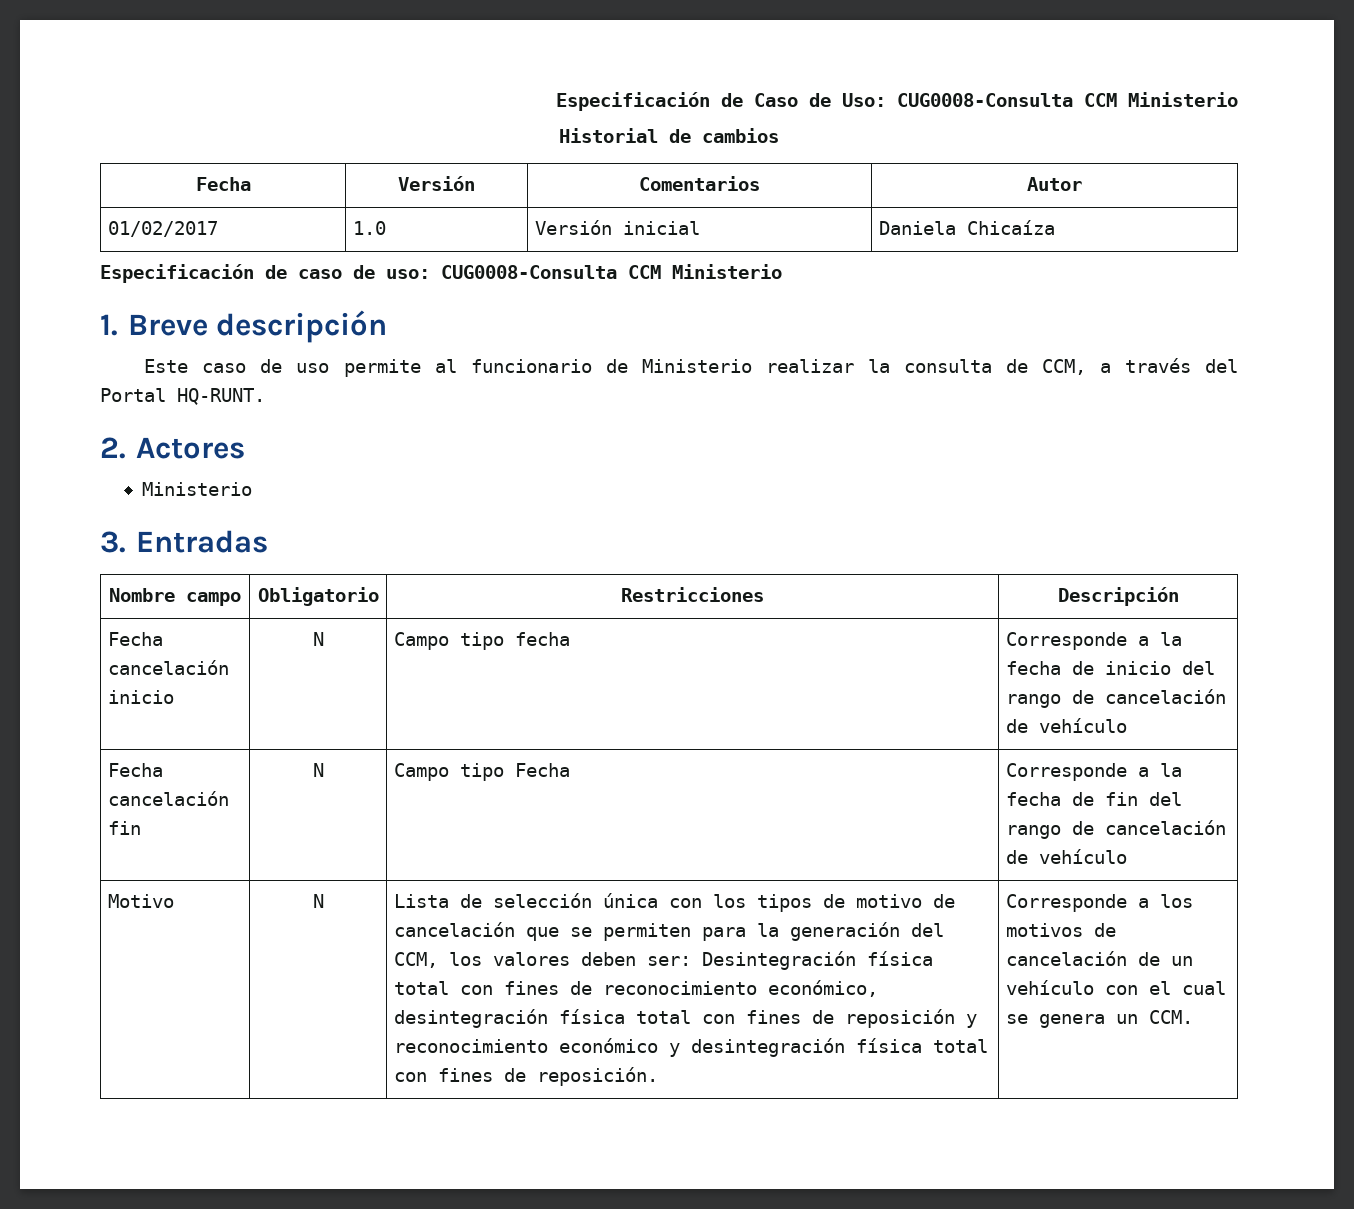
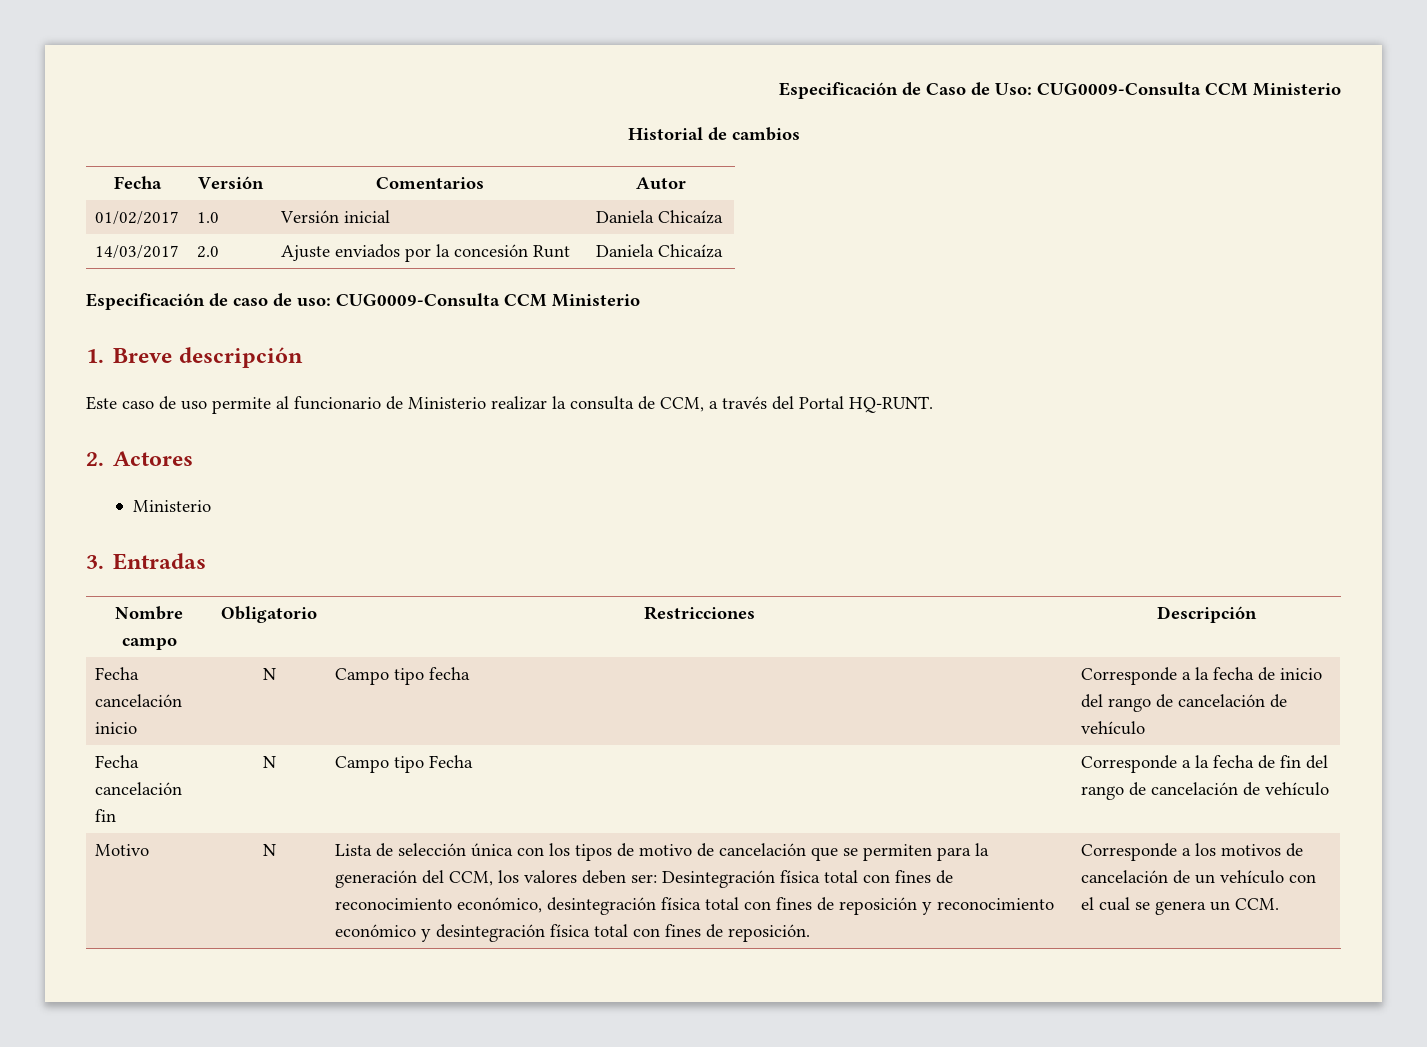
- Especificación de Caso de Uso: CUG0008-Consulta CCM Ministerio
+ Especificación de Caso de Uso: CUG0009-Consulta CCM Ministerio
+ 14/03/2017 | 2.0 | Ajuste enviados por la concesión Runt | Daniela Chicaíza
- Especificación de caso de uso: CUG0008-Consulta CCM Ministerio
+ Especificación de caso de uso: CUG0009-Consulta CCM Ministerio

